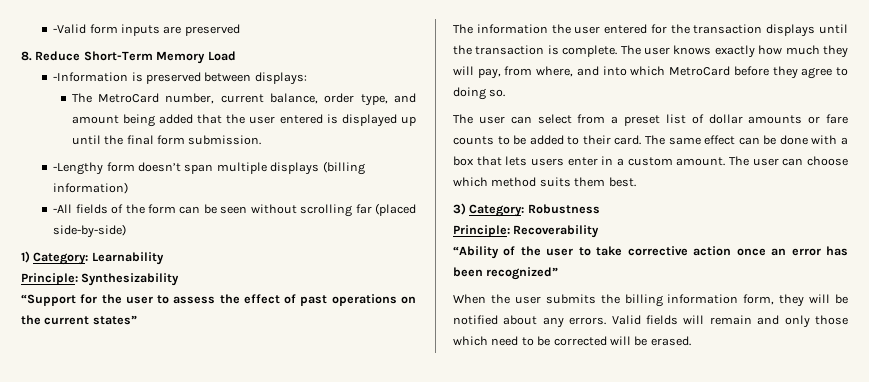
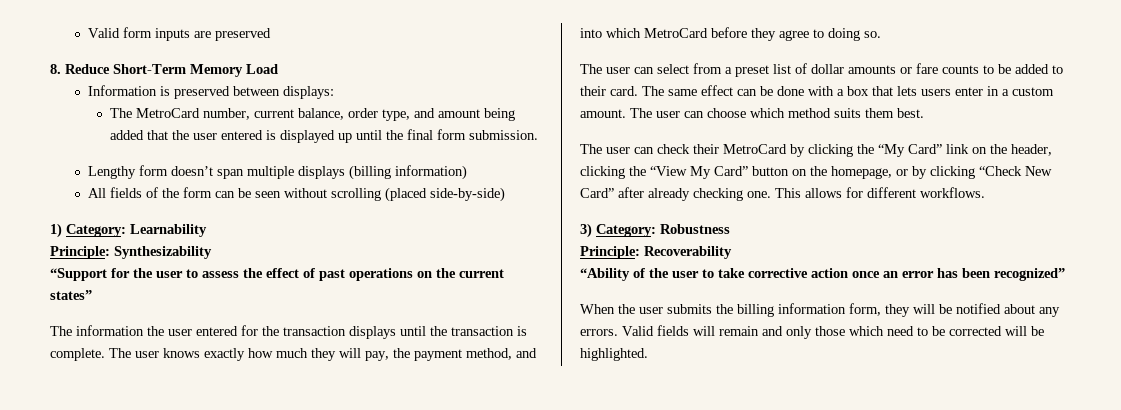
- -Valid form inputs are preserved
+ Valid form inputs are preserved
- -Information is preserved between displays:
+ Information is preserved between displays:
- -Lengthy form doesn’t span multiple displays (billing information)
+ Lengthy form doesn’t span multiple displays (billing information)
- -All fields of the form can be seen without scrolling far (placed side-by-side)
+ All fields of the form can be seen without scrolling (placed side-by-side)
- The user knows exactly how much they will pay, from where, and into which MetroCard before they agree to doing so.
+ The user knows exactly how much they will pay, the payment method, and into which MetroCard before they agree to doing so.
+ The user can check their MetroCard by clicking the “My Card” link on the header, clicking the “View My Card” button on the homepage, or by clicking “Check New Card” after already checking one. This allows for different workflows.
- Valid fields will remain and only those which need to be corrected will be erased.
+ Valid fields will remain and only those which need to be corrected will be highlighted.

